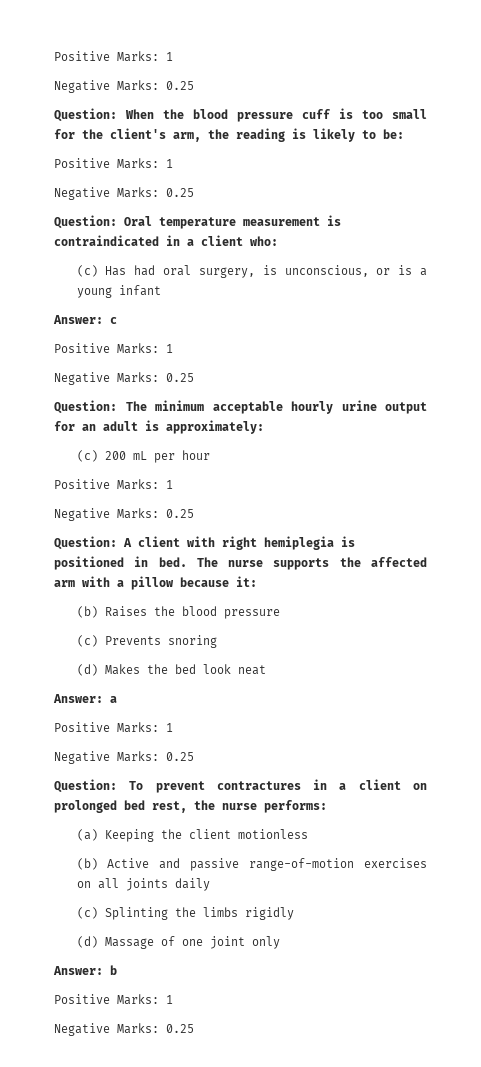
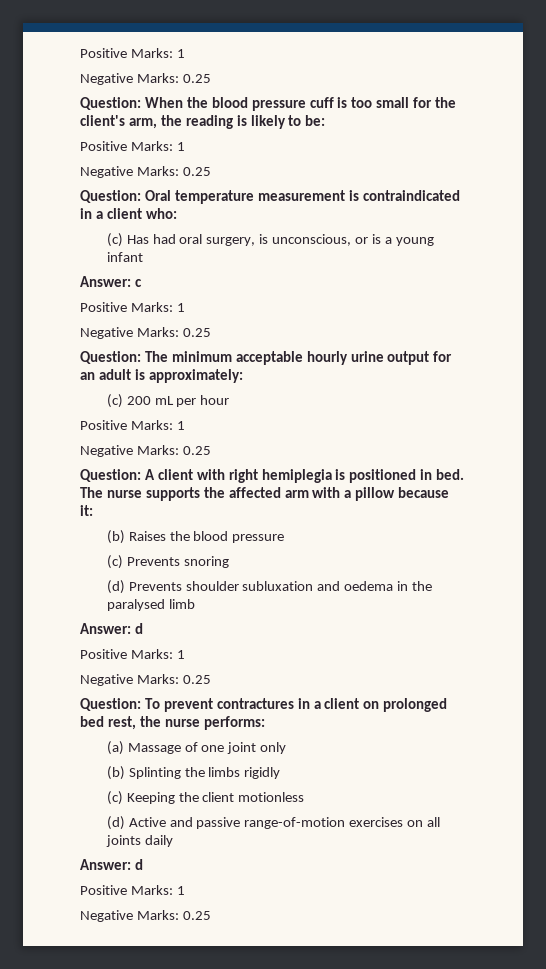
- (d) Makes the bed look neat
- Answer: a
+ (d) Prevents shoulder subluxation and oedema in the paralysed limb
+ Answer: d
- (a) Keeping the client motionless
+ (a) Massage of one joint only
+ (b) Splinting the limbs rigidly
+ (c) Keeping the client motionless
- (b) Active and passive range-of-motion exercises on all joints daily
- (c) Splinting the limbs rigidly
- (d) Massage of one joint only
- Answer: b
+ (d) Active and passive range-of-motion exercises on all joints daily
+ Answer: d

